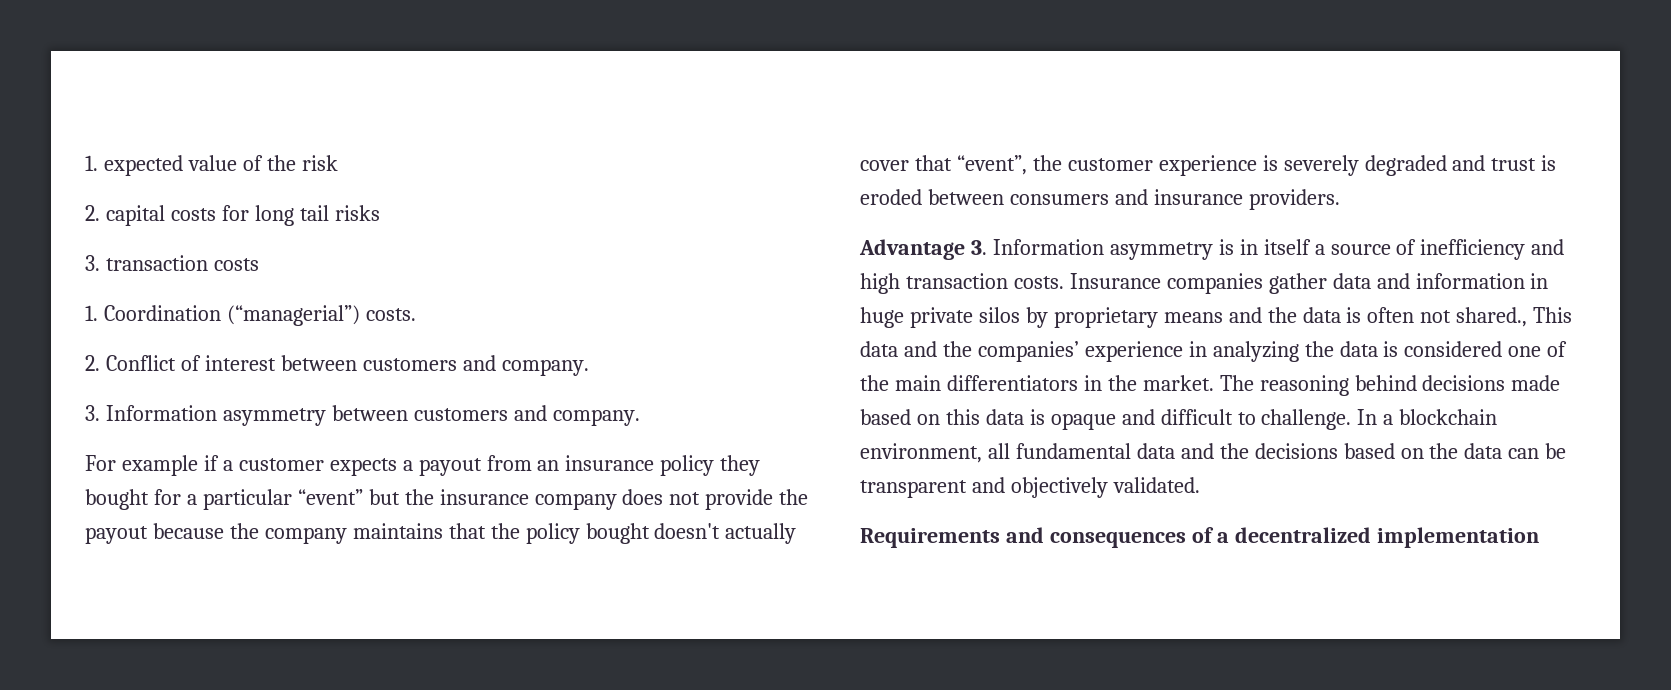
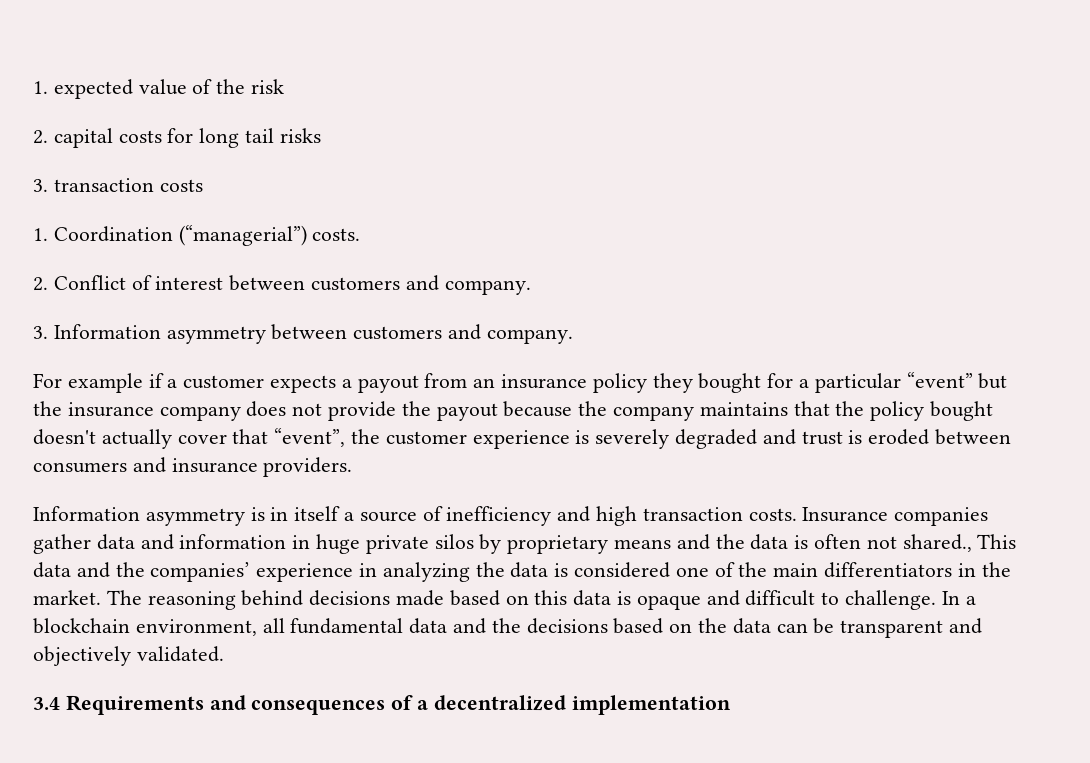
- Advantage 3. Information asymmetry is in itself a source of inefficiency and high transaction costs.
+ Information asymmetry is in itself a source of inefficiency and high transaction costs.
- Requirements and consequences of a decentralized implementation
+ 3.4 Requirements and consequences of a decentralized implementation

